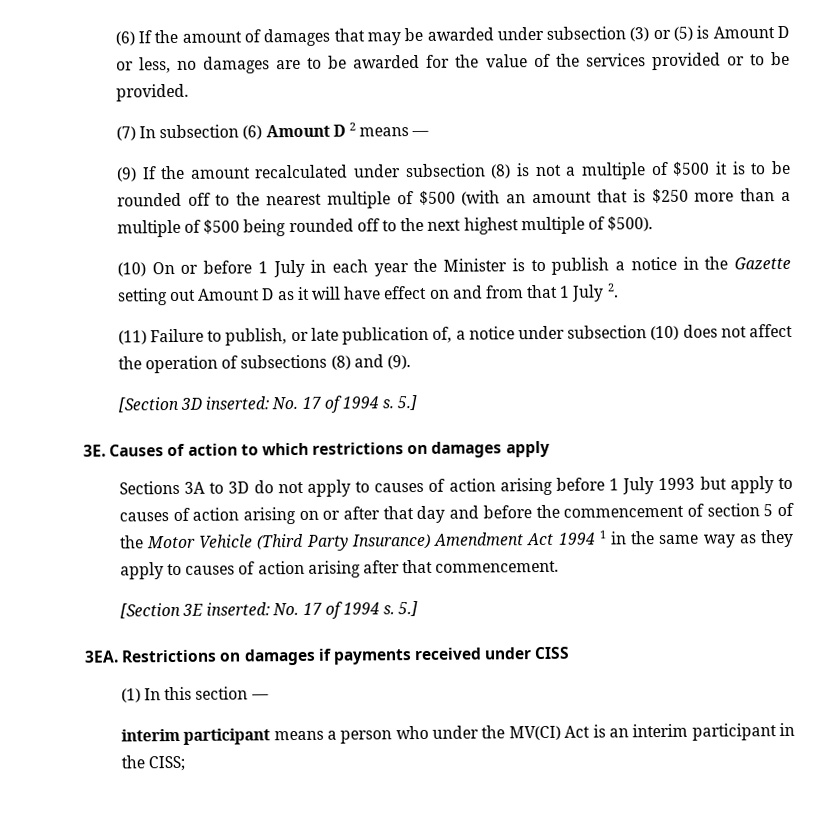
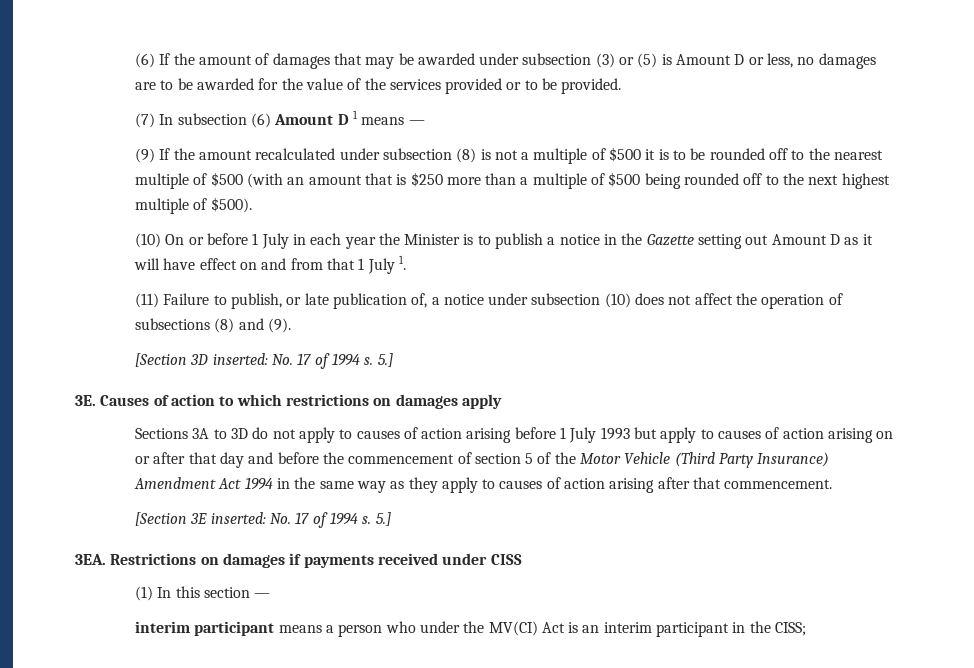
- (7) In subsection (6) Amount D 2 means —
+ (7) In subsection (6) Amount D 1 means —
- (10) On or before 1 July in each year the Minister is to publish a notice in the Gazette setting out Amount D as it will have effect on and from that 1 July 2.
+ (10) On or before 1 July in each year the Minister is to publish a notice in the Gazette setting out Amount D as it will have effect on and from that 1 July 1.
- Sections 3A to 3D do not apply to causes of action arising before 1 July 1993 but apply to causes of action arising on or after that day and before the commencement of section 5 of the Motor Vehicle (Third Party Insurance) Amendment Act 1994 1 in the same way as they apply to causes of action arising after that commencement.
+ Sections 3A to 3D do not apply to causes of action arising before 1 July 1993 but apply to causes of action arising on or after that day and before the commencement of section 5 of the Motor Vehicle (Third Party Insurance) Amendment Act 1994 in the same way as they apply to causes of action arising after that commencement.

